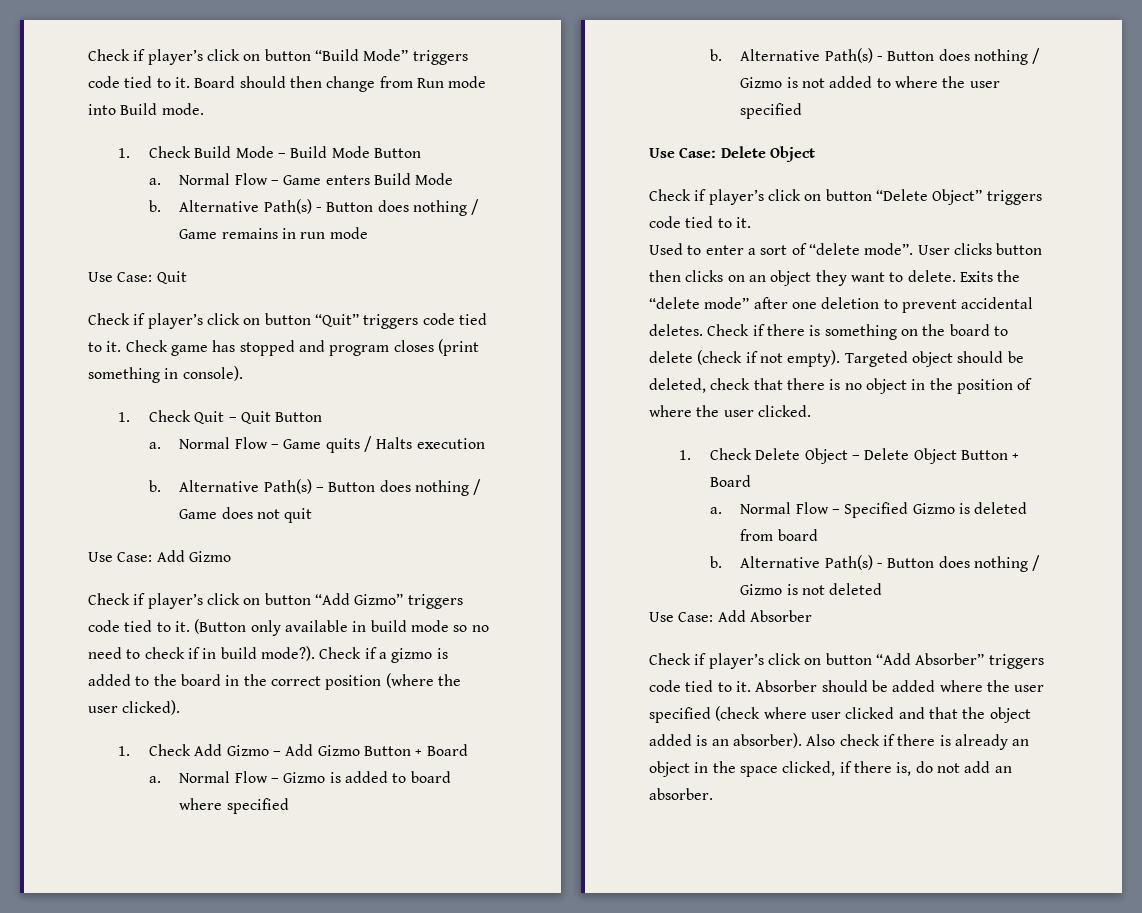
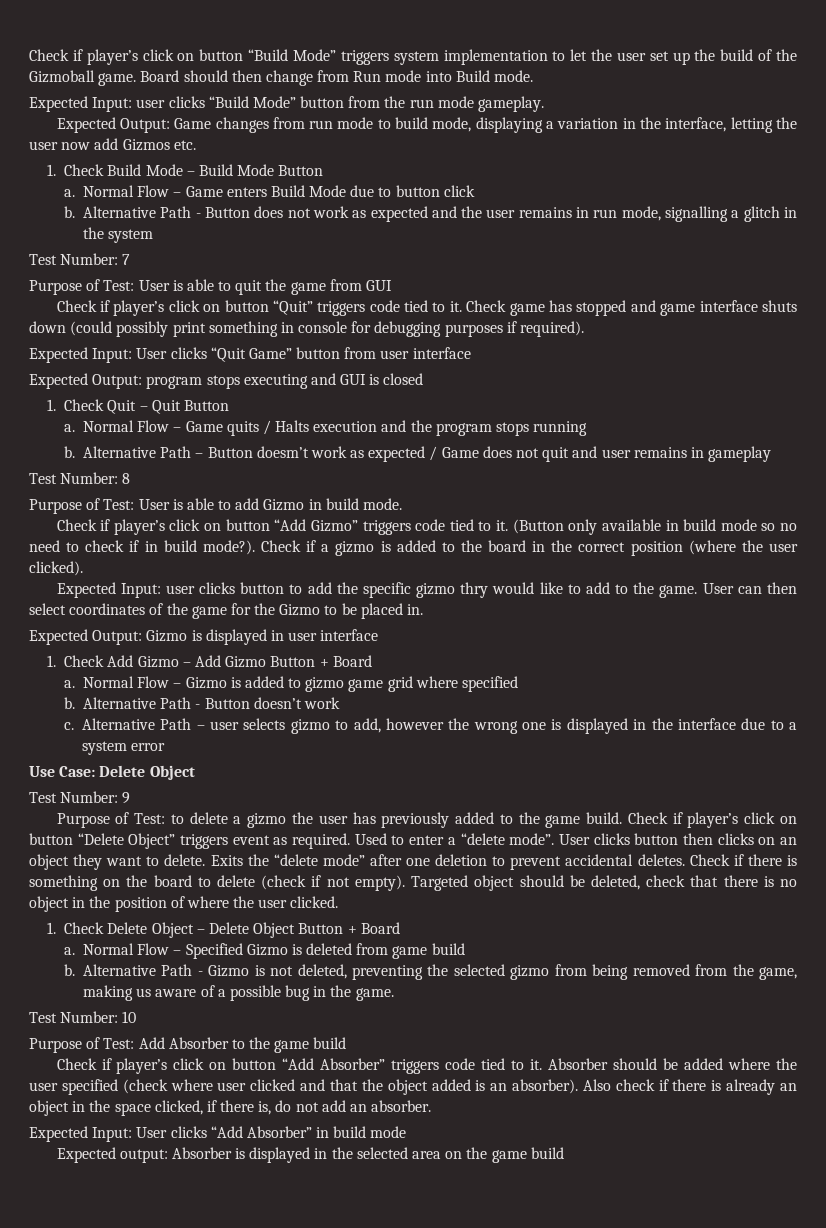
- Check if player’s click on button “Build Mode” triggers code tied to it.
+ Check if player’s click on button “Build Mode” triggers system implementation to let the user set up the build of the Gizmoball game.
+ Expected Input: user clicks “Build Mode” button from the run mode gameplay.
+ Expected Output: Game changes from run mode to build mode, displaying a variation in the interface, letting the user now add Gizmos etc.
- Normal Flow – Game enters Build Mode
- b. Alternative Path(s) - Button does nothing / Game remains in run mode
- Use Case: Quit
+ Normal Flow – Game enters Build Mode due to button click
+ b. Alternative Path - Button does not work as expected and the user remains in run mode, signalling a glitch in the system
+ Test Number: 7
+ Purpose of Test: User is able to quit the game from GUI
- Check game has stopped and program closes (print something in console).
+ Check game has stopped and game interface shuts down (could possibly print something in console for debugging purposes if required).
+ Expected Input: User clicks “Quit Game” button from user interface
+ Expected Output: program stops executing and GUI is closed
- Normal Flow – Game quits / Halts execution
- b. Alternative Path(s) – Button does nothing / Game does not quit
- Use Case: Add Gizmo
+ Normal Flow – Game quits / Halts execution and the program stops running
+ b. Alternative Path – Button doesm’t work as expected / Game does not quit and user remains in gameplay
+ Test Number: 8
+ Purpose of Test: User is able to add Gizmo in build mode.
+ Expected Input: user clicks button to add the specific gizmo thry would like to add to the game. User can then select coordinates of the game for the Gizmo to be placed in.
+ Expected Output: Gizmo is displayed in user interface
- Normal Flow – Gizmo is added to board where specified
+ Normal Flow – Gizmo is added to gizmo game grid where specified
- Alternative Path(s) - Button does nothing / Gizmo is not added to where the user specified
+ Alternative Path - Button doesn’t work
+ c. Alternative Path – user selects gizmo to add, however the wrong one is displayed in the interface due to a system error
  Use Case: Delete Object
- Check if player’s click on button “Delete Object” triggers code tied to it.
- Used to enter a sort of “delete mode”.
+ Test Number: 9
+ Purpose of Test: to delete a gizmo the user has previously added to the game build. Check if player’s click on button “Delete Object” triggers event as required. Used to enter a “delete mode”.
- Normal Flow – Specified Gizmo is deleted from board
- b. Alternative Path(s) - Button does nothing / Gizmo is not deleted
- Use Case: Add Absorber
+ Normal Flow – Specified Gizmo is deleted from game build
+ b. Alternative Path - Gizmo is not deleted, preventing the selected gizmo from being removed from the game, making us aware of a possible bug in the game.
+ Test Number: 10
+ Purpose of Test: Add Absorber to the game build
+ Expected Input: User clicks “Add Absorber” in build mode
+ Expected output: Absorber is displayed in the selected area on the game build

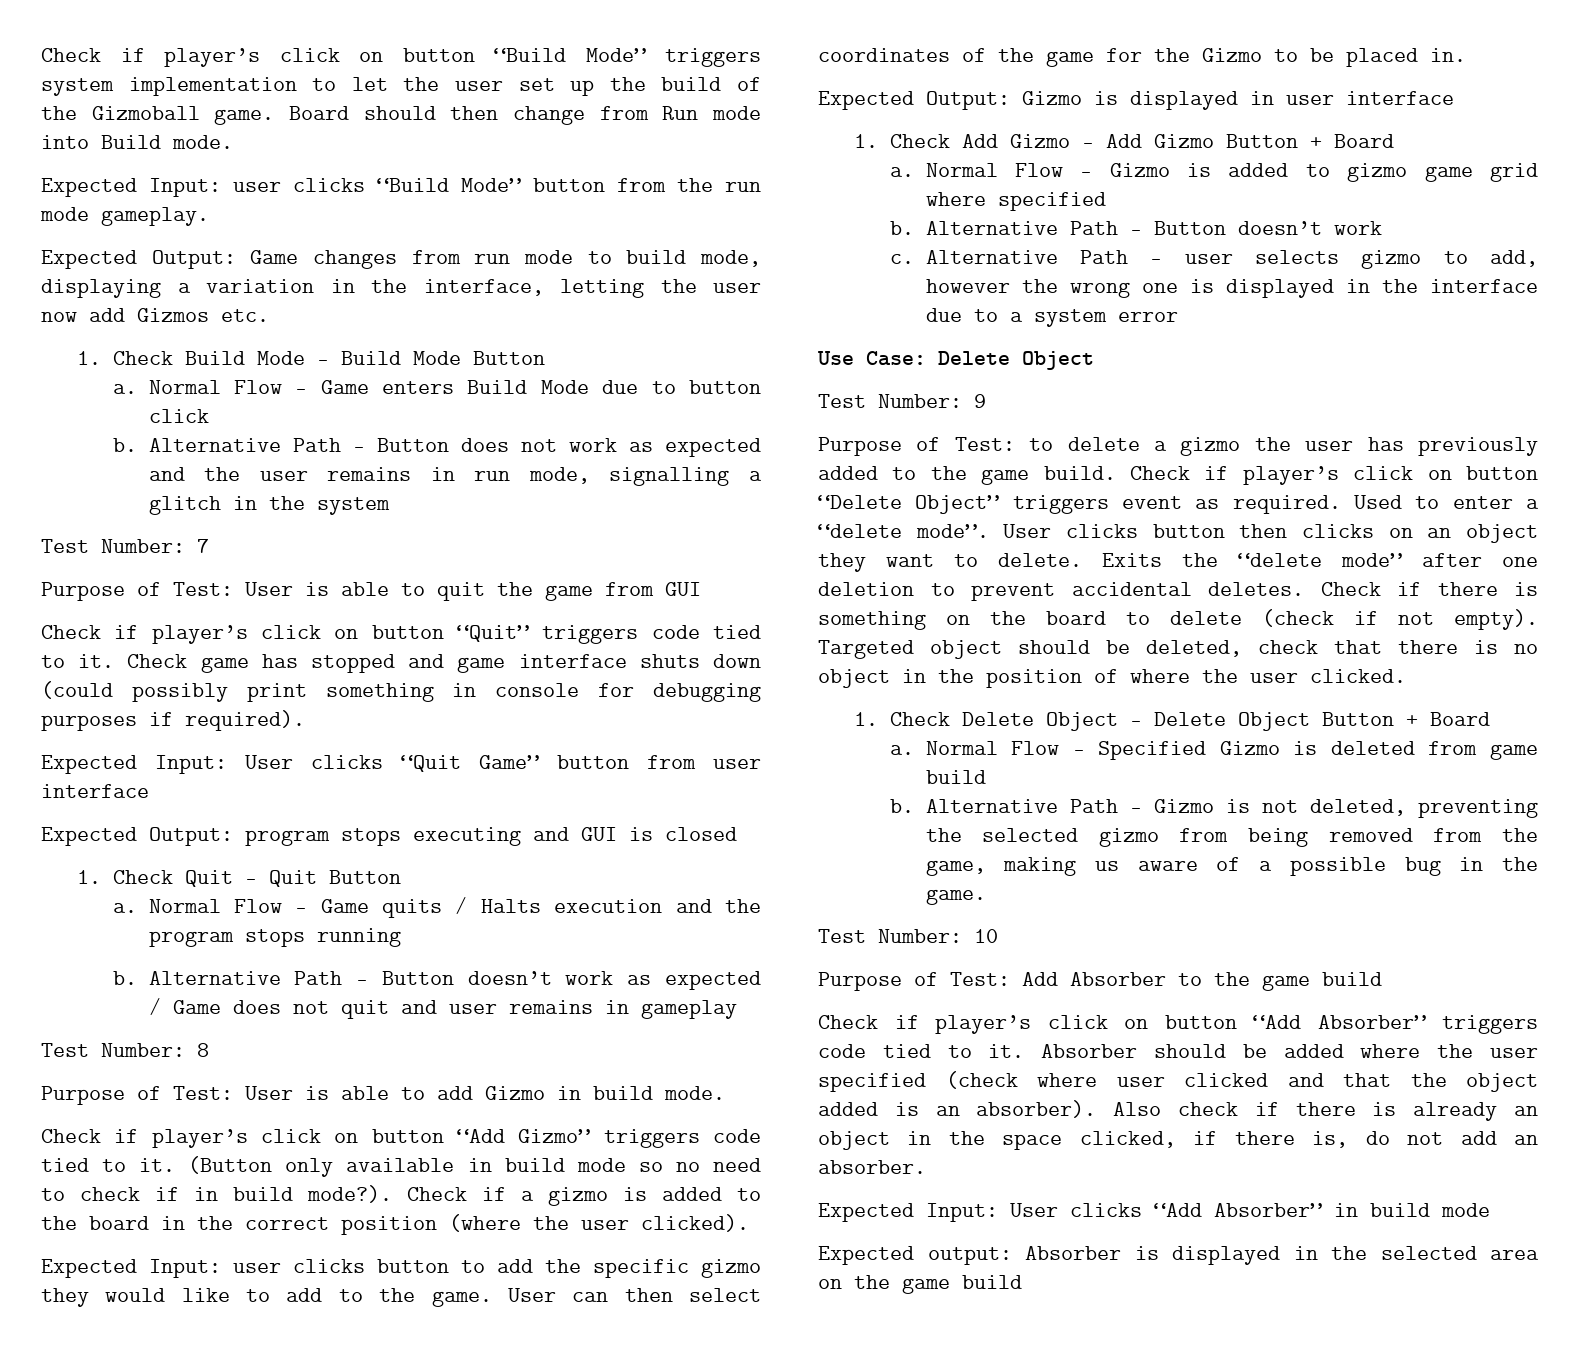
- Alternative Path – Button doesm’t work as expected / Game does not quit and user remains in gameplay
+ Alternative Path – Button doesn’t work as expected / Game does not quit and user remains in gameplay
- Expected Input: user clicks button to add the specific gizmo thry would like to add to the game.
+ Expected Input: user clicks button to add the specific gizmo they would like to add to the game.

